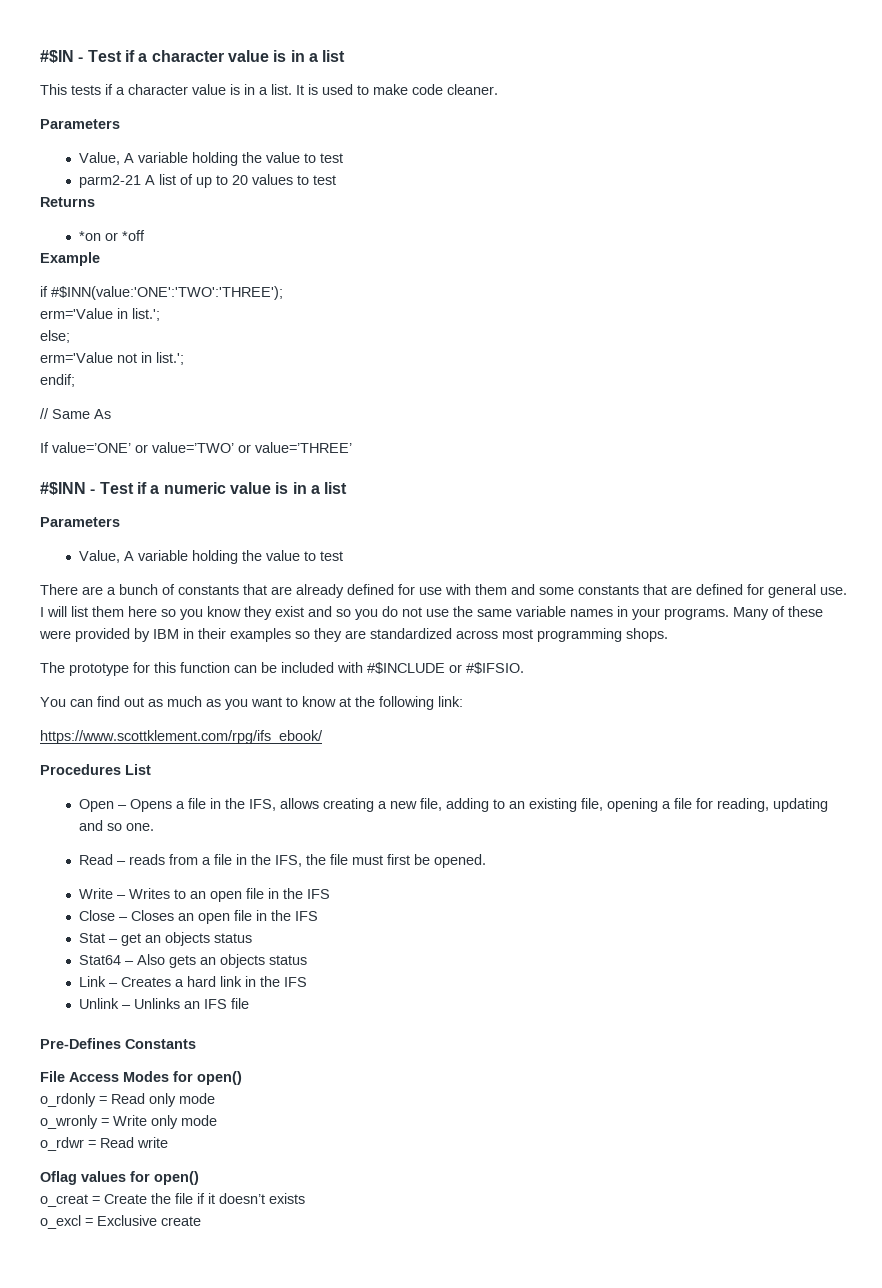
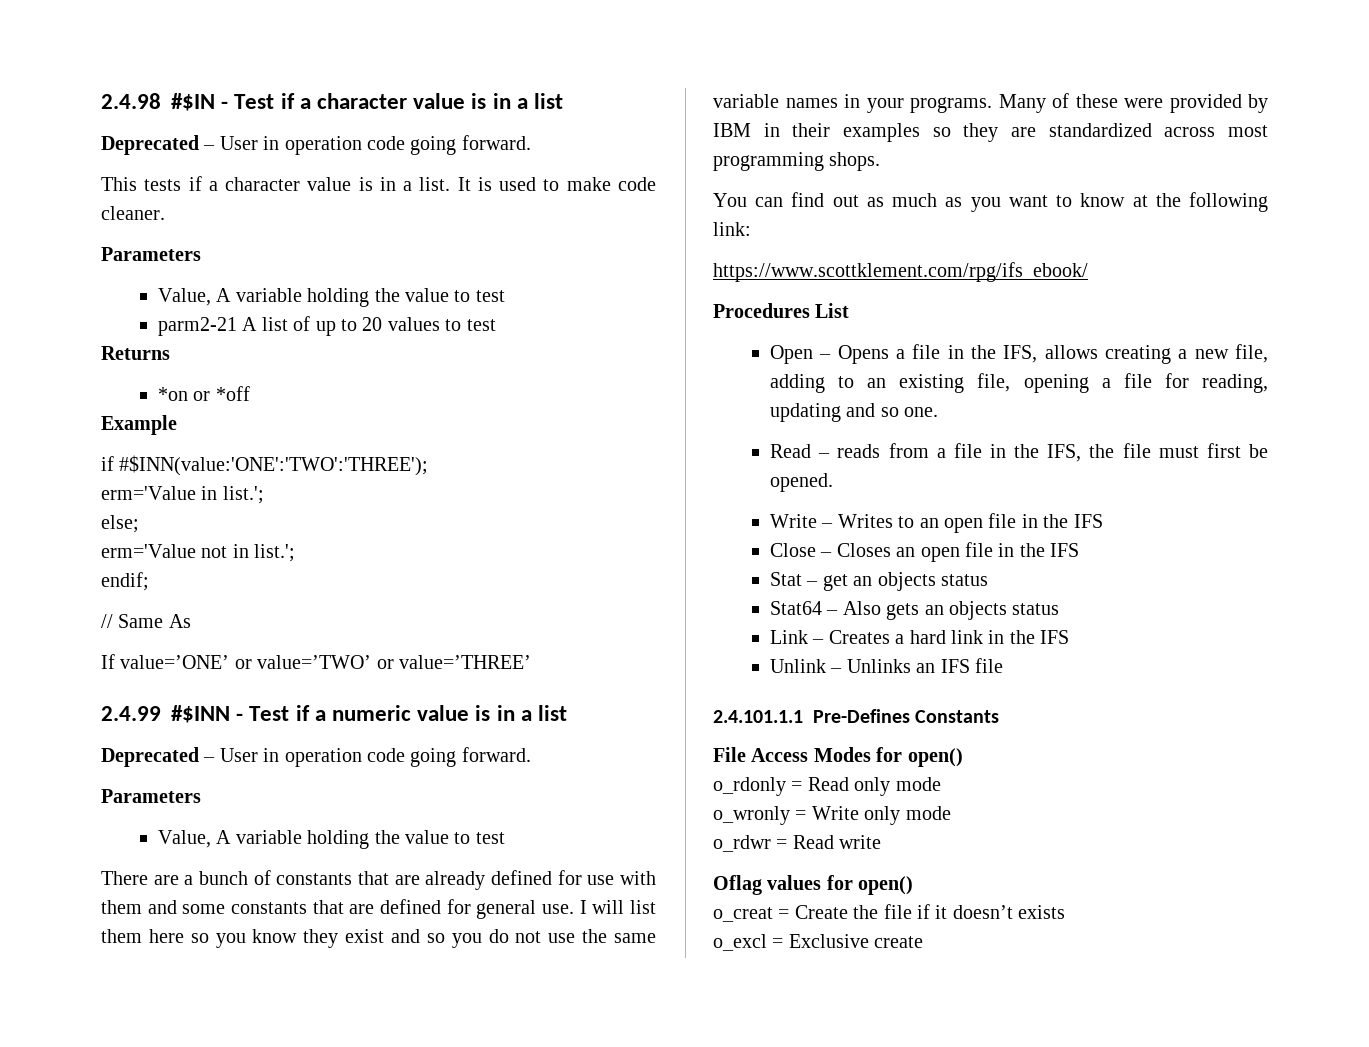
- #$IN - Test if a character value is in a list
+ 2.4.98 #$IN - Test if a character value is in a list
+ Deprecated – User in operation code going forward.
- #$INN - Test if a numeric value is in a list
+ 2.4.99 #$INN - Test if a numeric value is in a list
+ Deprecated – User in operation code going forward.
- The prototype for this function can be included with #$INCLUDE or #$IFSIO.
- Pre-Defines Constants
+ 2.4.101.1.1 Pre-Defines Constants

